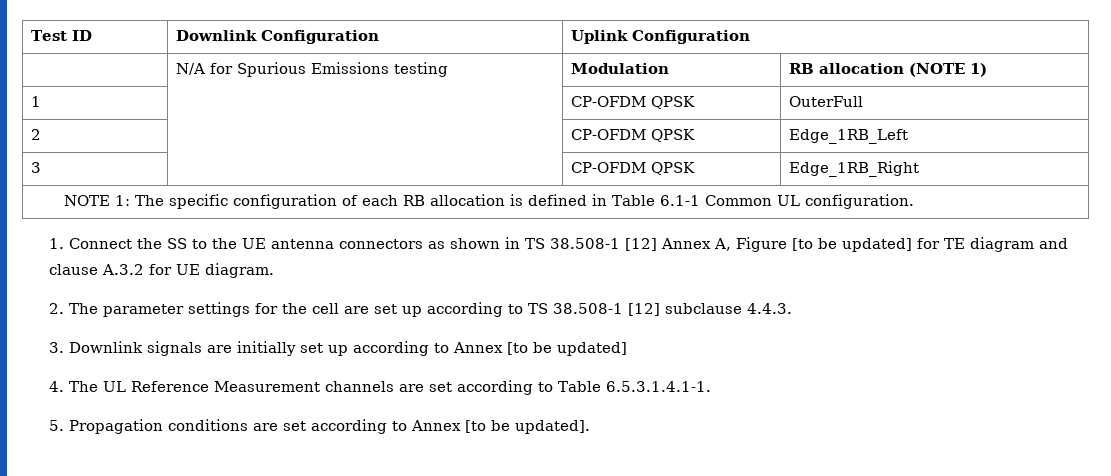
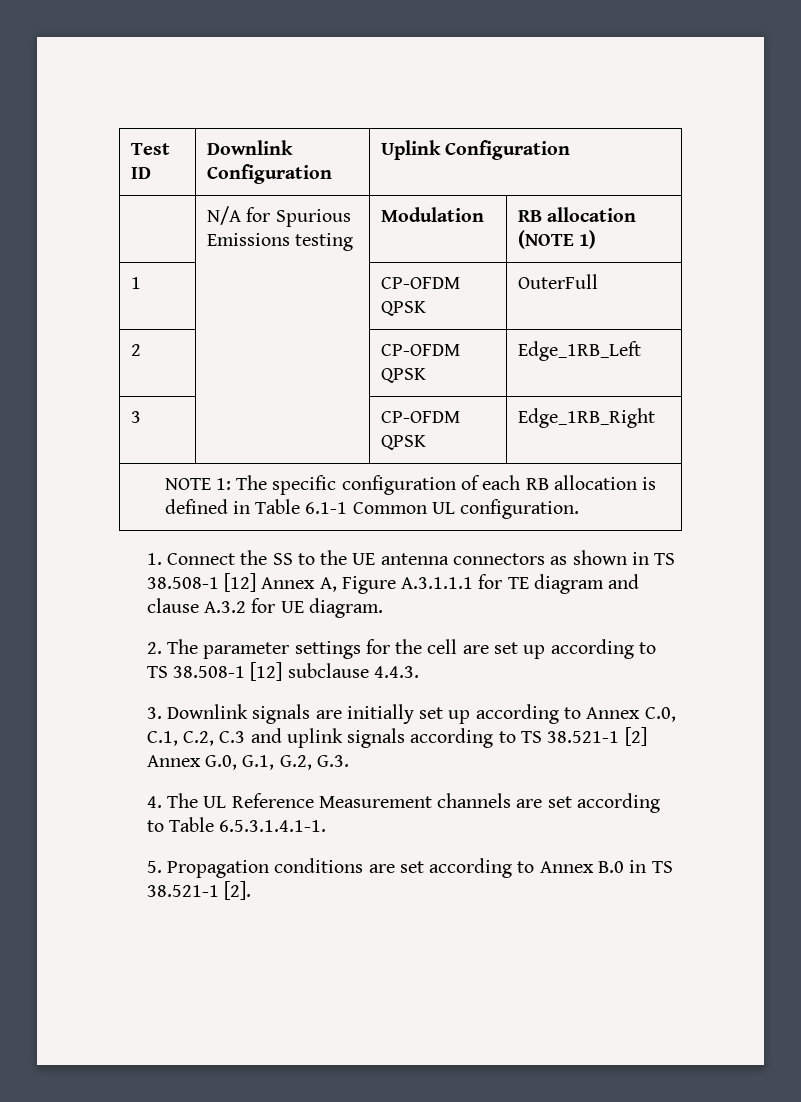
- 1. Connect the SS to the UE antenna connectors as shown in TS 38.508-1 [12] Annex A, Figure [to be updated] for TE diagram and clause A.3.2 for UE diagram.
+ 1. Connect the SS to the UE antenna connectors as shown in TS 38.508-1 [12] Annex A, Figure A.3.1.1.1 for TE diagram and clause A.3.2 for UE diagram.
- 3. Downlink signals are initially set up according to Annex [to be updated]
+ 3. Downlink signals are initially set up according to Annex C.0, C.1, C.2, C.3 and uplink signals according to TS 38.521-1 [2] Annex G.0, G.1, G.2, G.3.
- 5. Propagation conditions are set according to Annex [to be updated].
+ 5. Propagation conditions are set according to Annex B.0 in TS 38.521-1 [2].

